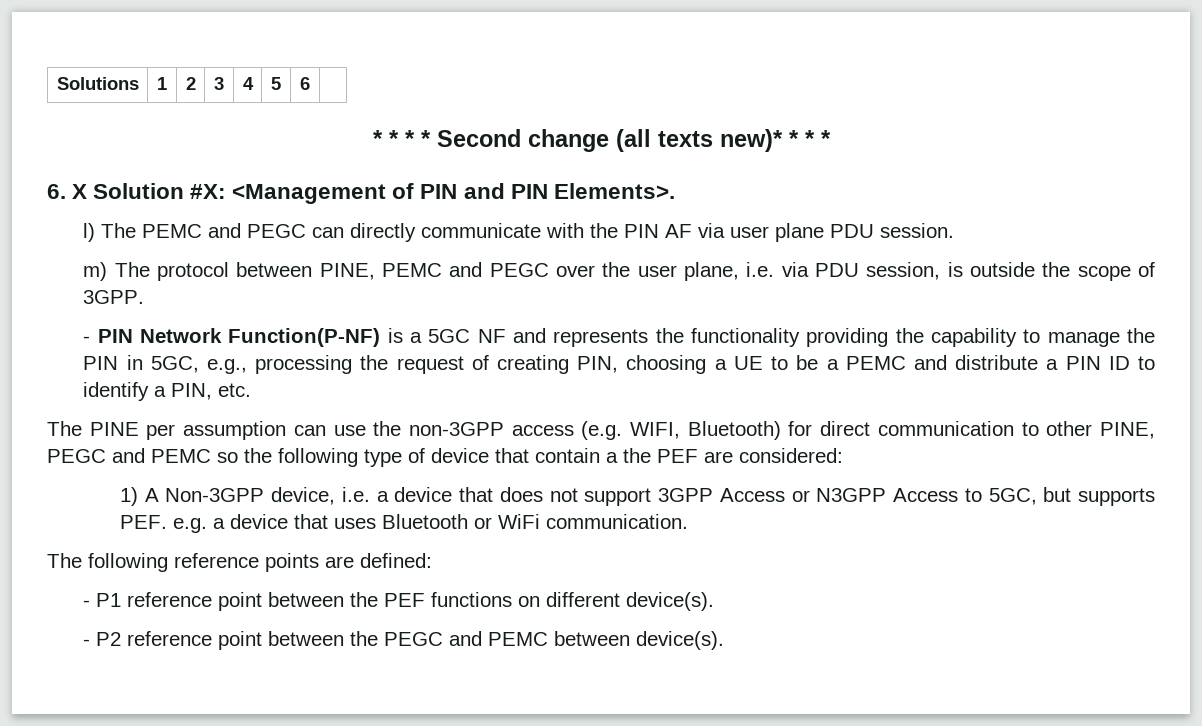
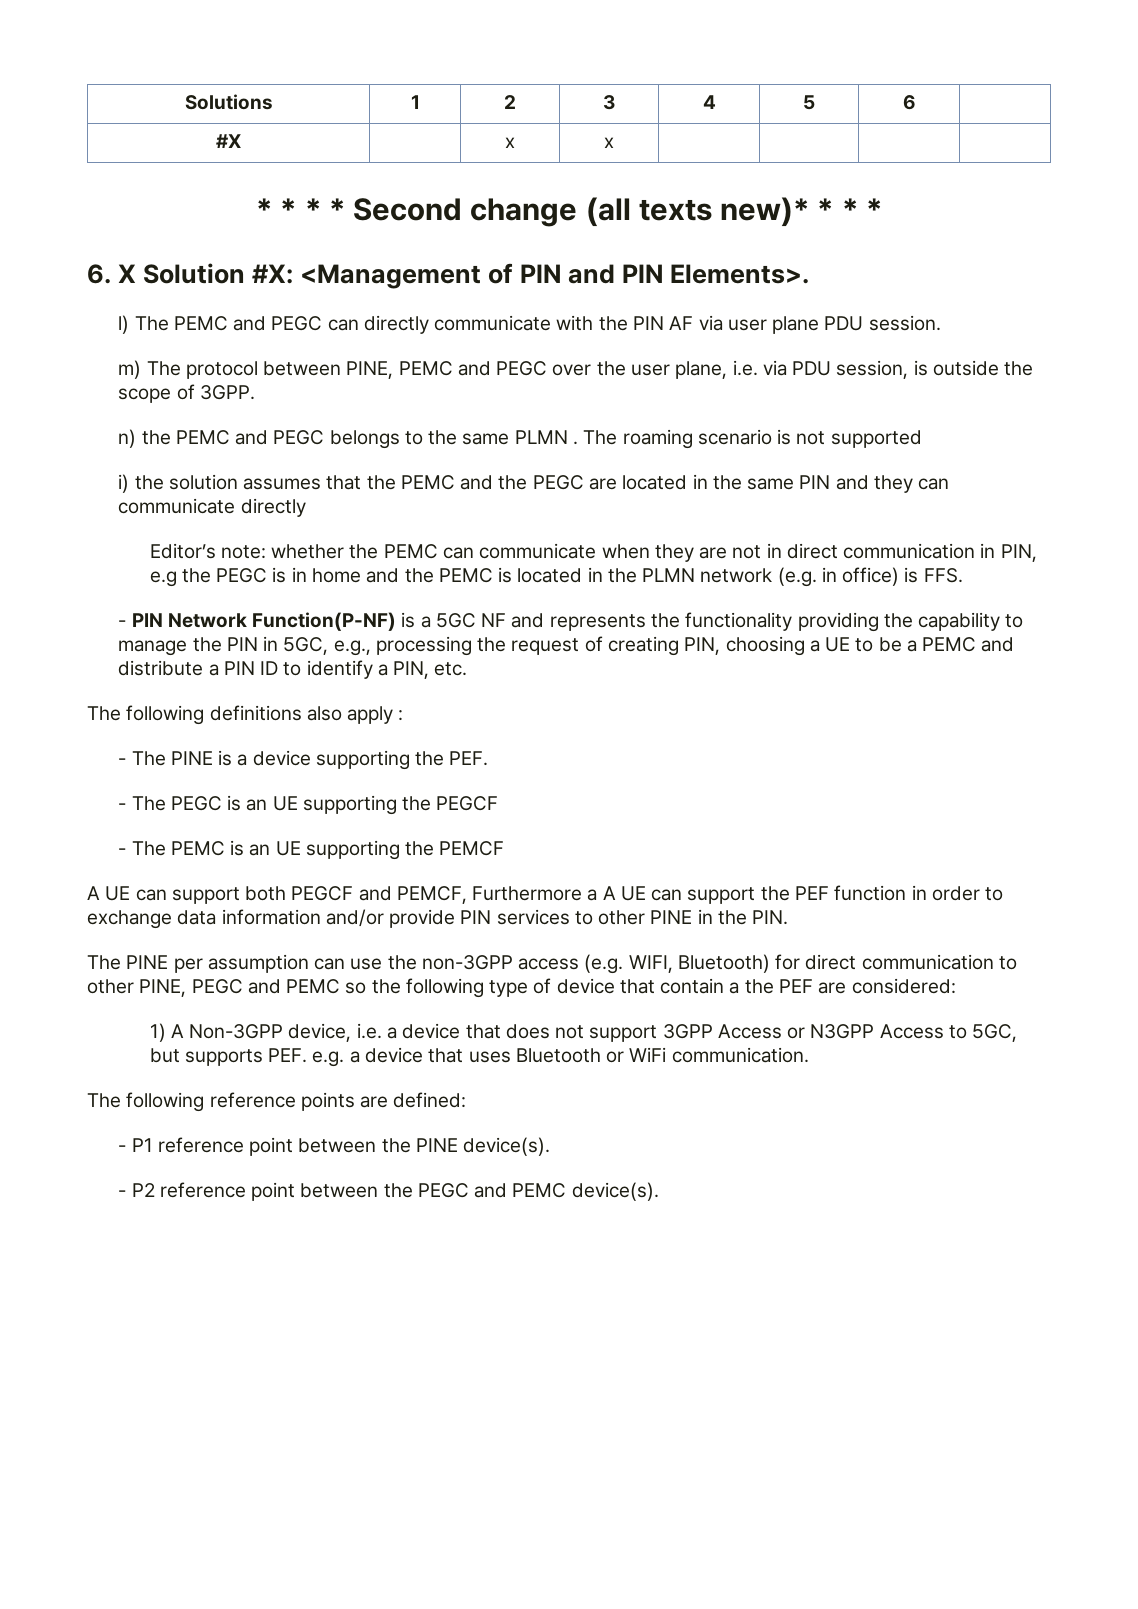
+ #X | | x | x | | | |
+ n) the PEMC and PEGC belongs to the same PLMN . The roaming scenario is not supported
+ i) the solution assumes that the PEMC and the PEGC are located in the same PIN and they can communicate directly
+ Editor’s note: whether the PEMC can communicate when they are not in direct communication in PIN, e.g the PEGC is in home and the PEMC is located in the PLMN network (e.g. in office) is FFS.
+ The following definitions also apply :
+ - The PINE is a device supporting the PEF.
+ - The PEGC is an UE supporting the PEGCF
+ - The PEMC is an UE supporting the PEMCF
+ A UE can support both PEGCF and PEMCF, Furthermore a A UE can support the PEF function in order to exchange data information and/or provide PIN services to other PINE in the PIN.
- - P1 reference point between the PEF functions on different device(s).
+ - P1 reference point between the PINE device(s).
- - P2 reference point between the PEGC and PEMC between device(s).
+ - P2 reference point between the PEGC and PEMC device(s).

